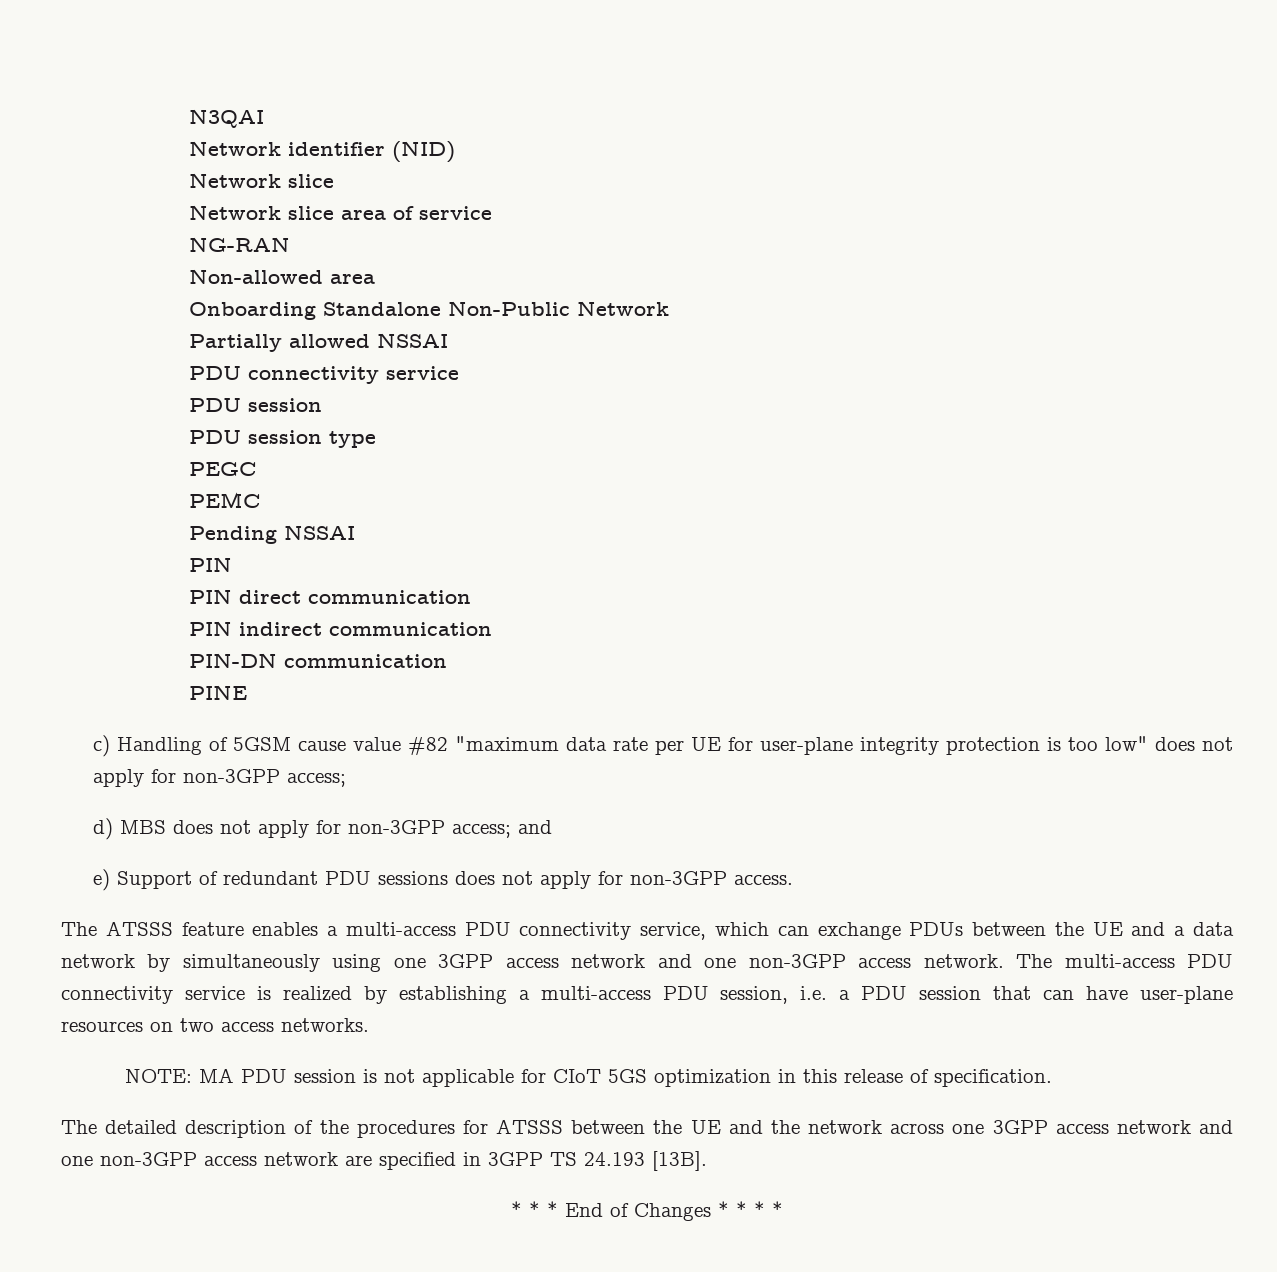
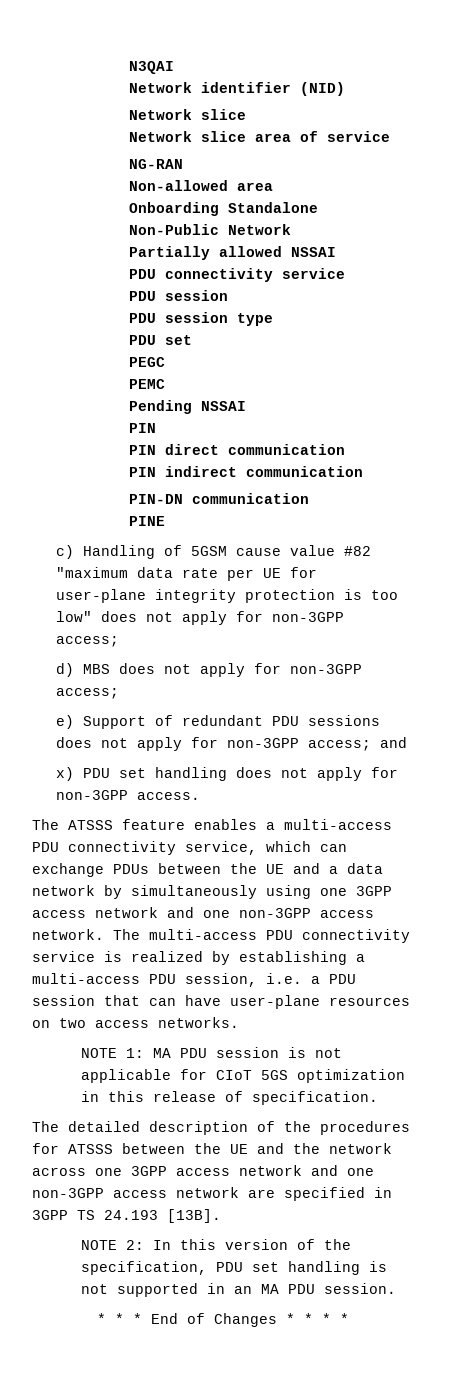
  PDU session type
+ PDU set
- d) MBS does not apply for non-3GPP access; and
+ d) MBS does not apply for non-3GPP access;
- e) Support of redundant PDU sessions does not apply for non-3GPP access.
+ e) Support of redundant PDU sessions does not apply for non-3GPP access; and
+ x) PDU set handling does not apply for non-3GPP access.
- NOTE: MA PDU session is not applicable for CIoT 5GS optimization in this release of specification.
+ NOTE 1: MA PDU session is not applicable for CIoT 5GS optimization in this release of specification.
+ NOTE 2: In this version of the specification, PDU set handling is not supported in an MA PDU session.

